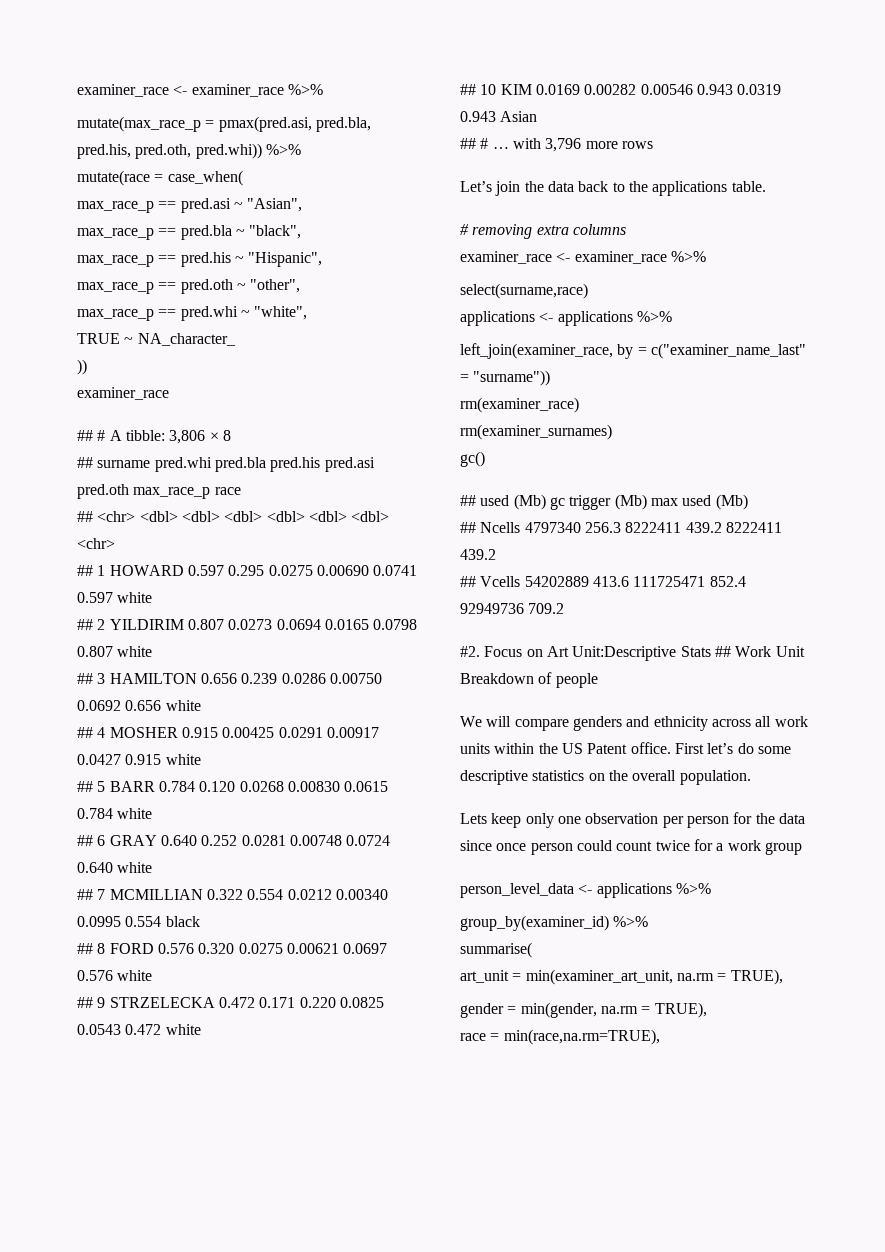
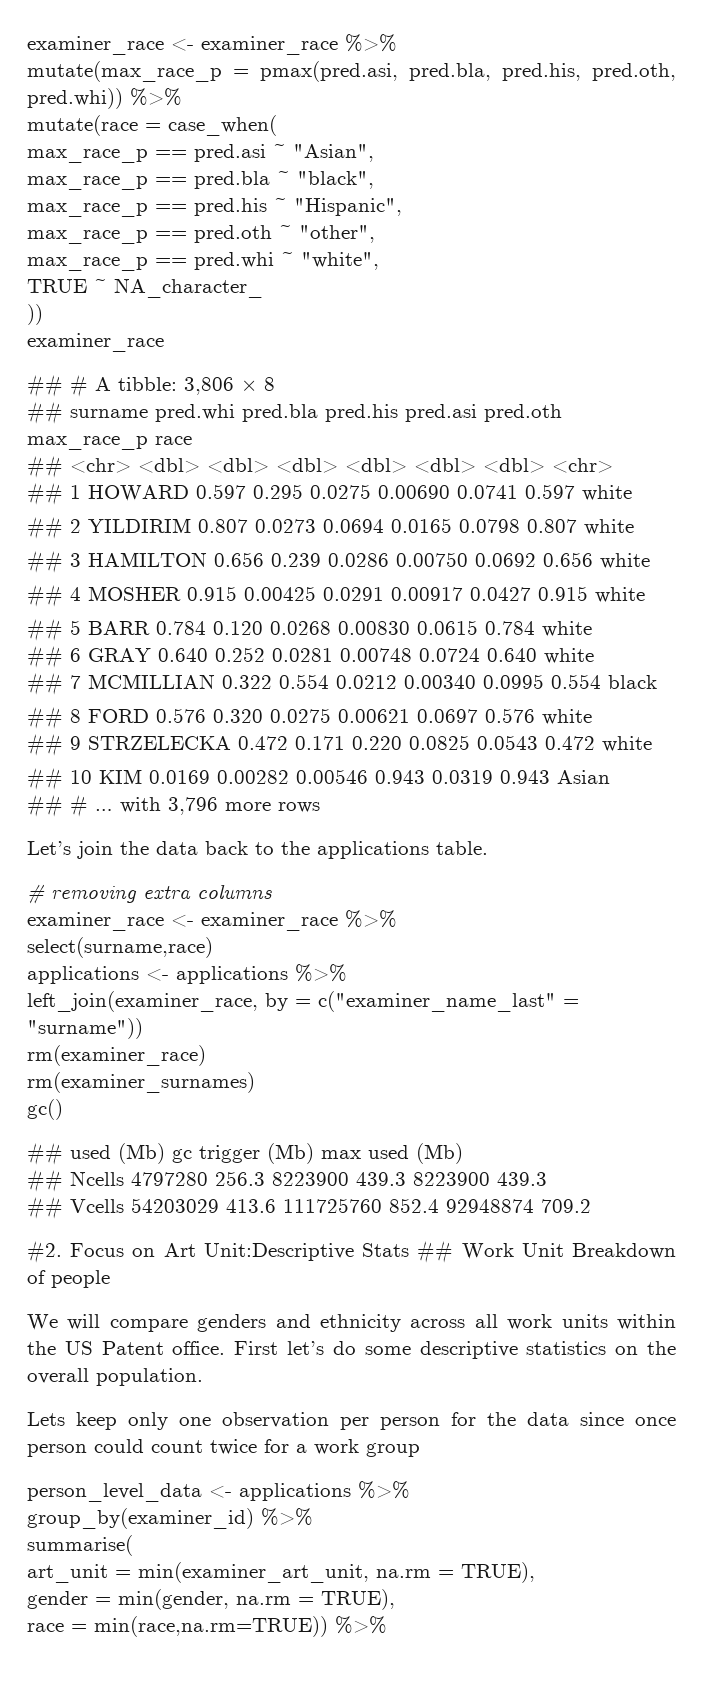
- ## Ncells 4797340 256.3 8222411 439.2 8222411 439.2
- ## Vcells 54202889 413.6 111725471 852.4 92949736 709.2
+ ## Ncells 4797280 256.3 8223900 439.3 8223900 439.3
+ ## Vcells 54203029 413.6 111725760 852.4 92948874 709.2
- race = min(race,na.rm=TRUE),
+ race = min(race,na.rm=TRUE)) %>%

